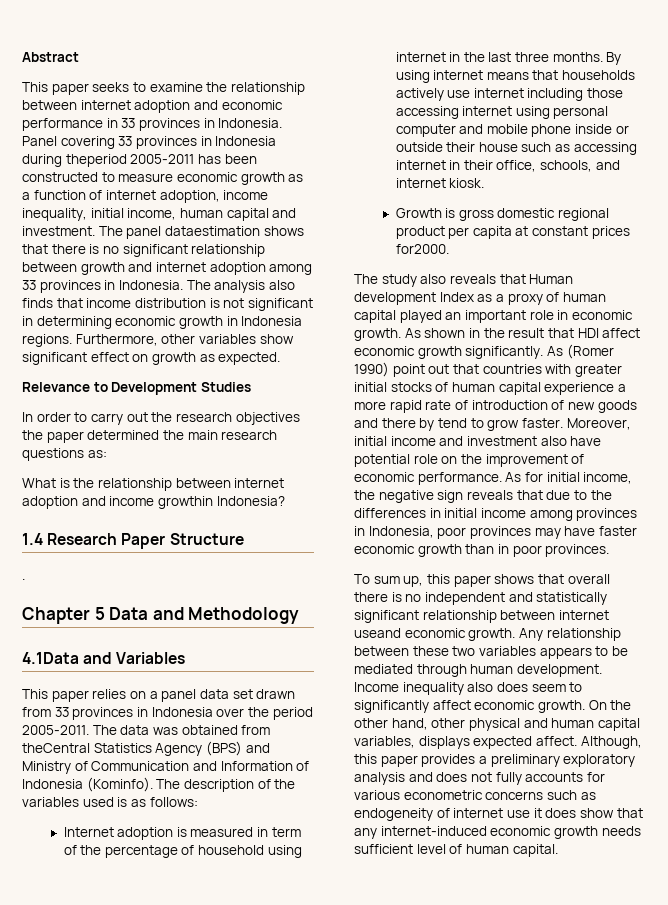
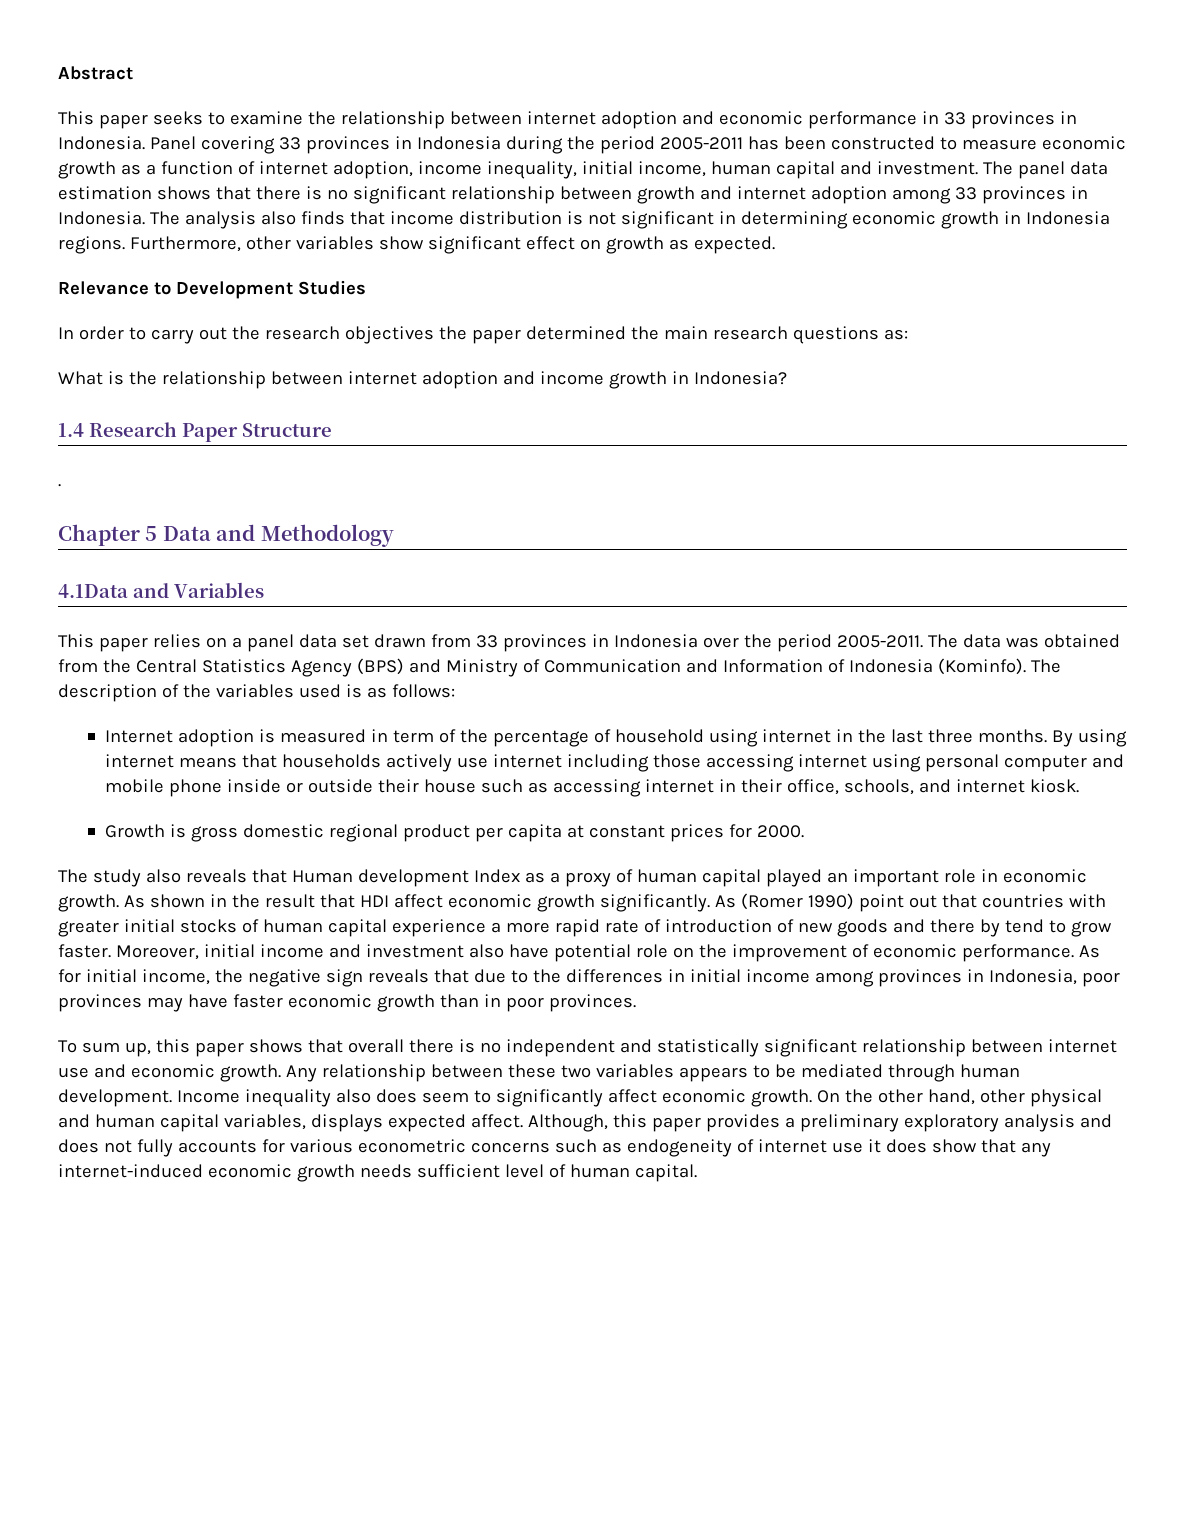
- Panel covering 33 provinces in Indonesia during theperiod 2005-2011 has been constructed to measure economic growth as a function of internet adoption, income inequality, initial income, human capital and investment.
+ Panel covering 33 provinces in Indonesia during the period 2005-2011 has been constructed to measure economic growth as a function of internet adoption, income inequality, initial income, human capital and investment.
- The panel dataestimation shows that there is no significant relationship between growth and internet adoption among 33 provinces in Indonesia.
+ The panel data estimation shows that there is no significant relationship between growth and internet adoption among 33 provinces in Indonesia.
- What is the relationship between internet adoption and income growthin Indonesia?
+ What is the relationship between internet adoption and income growth in Indonesia?
- The data was obtained from theCentral Statistics Agency (BPS) and Ministry of Communication and Information of Indonesia (Kominfo).
+ The data was obtained from the Central Statistics Agency (BPS) and Ministry of Communication and Information of Indonesia (Kominfo).
- Growth is gross domestic regional product per capita at constant prices for2000.
+ Growth is gross domestic regional product per capita at constant prices for 2000.
- To sum up, this paper shows that overall there is no independent and statistically significant relationship between internet useand economic growth.
+ To sum up, this paper shows that overall there is no independent and statistically significant relationship between internet use and economic growth.

